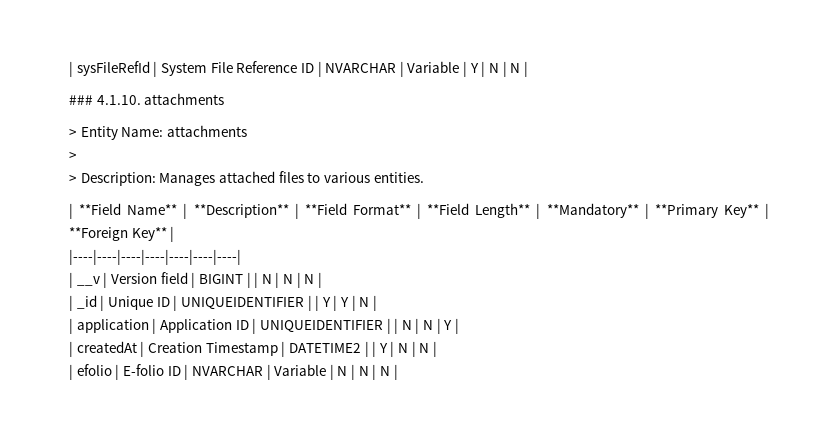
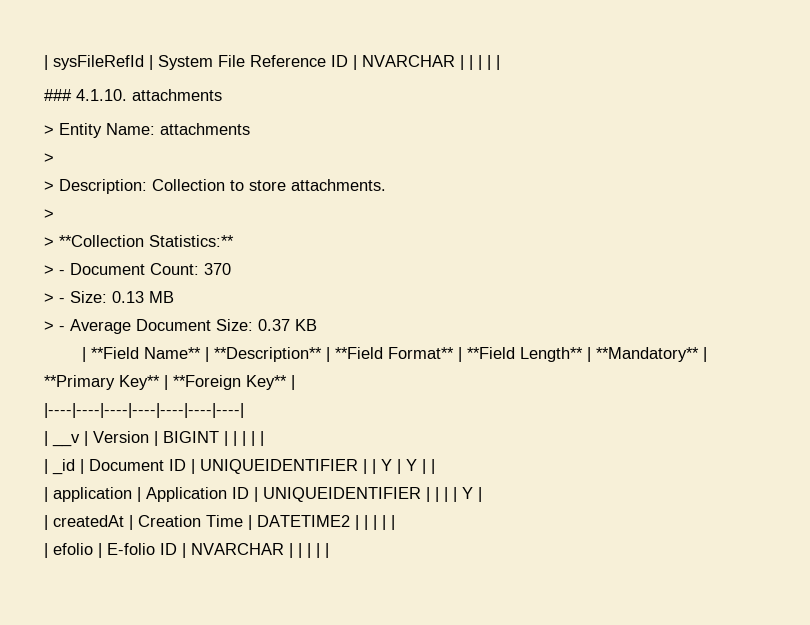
- | sysFileRefId | System File Reference ID | NVARCHAR | Variable | Y | N | N |
+ | sysFileRefId | System File Reference ID | NVARCHAR | | | | |
- > Description: Manages attached files to various entities.
+ > Description: Collection to store attachments.
+ >
+ > **Collection Statistics:**
+ > - Document Count: 370
+ > - Size: 0.13 MB
+ > - Average Document Size: 0.37 KB
- | __v | Version field | BIGINT | | N | N | N |
+ | __v | Version | BIGINT | | | | |
- | _id | Unique ID | UNIQUEIDENTIFIER | | Y | Y | N |
+ | _id | Document ID | UNIQUEIDENTIFIER | | Y | Y | |
- | application | Application ID | UNIQUEIDENTIFIER | | N | N | Y |
+ | application | Application ID | UNIQUEIDENTIFIER | | | | Y |
- | createdAt | Creation Timestamp | DATETIME2 | | Y | N | N |
+ | createdAt | Creation Time | DATETIME2 | | | | |
- | efolio | E-folio ID | NVARCHAR | Variable | N | N | N |
+ | efolio | E-folio ID | NVARCHAR | | | | |

